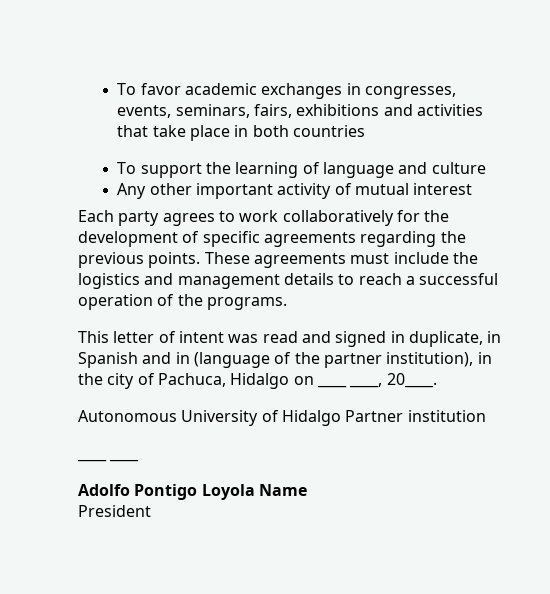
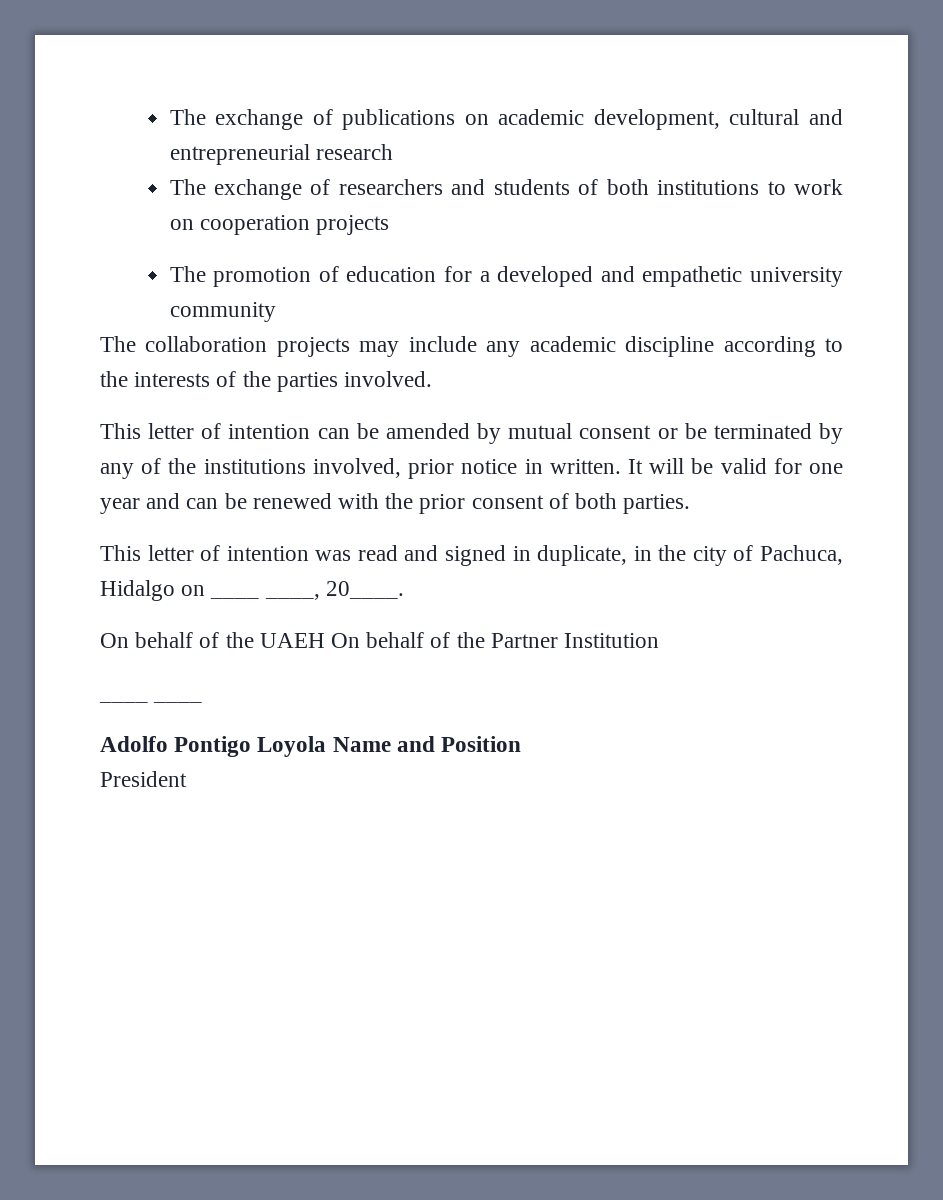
- To favor academic exchanges in congresses, events, seminars, fairs, exhibitions and activities that take place in both countries
- To support the learning of language and culture
- Any other important activity of mutual interest
- Each party agrees to work collaboratively for the development of specific agreements regarding the previous points. These agreements must include the logistics and management details to reach a successful operation of the programs.
- This letter of intent was read and signed in duplicate, in Spanish and in (language of the partner institution), in the city of Pachuca, Hidalgo on ____ ____, 20____.
+ The exchange of publications on academic development, cultural and entrepreneurial research
+ The exchange of researchers and students of both institutions to work on cooperation projects
+ The promotion of education for a developed and empathetic university community
+ The collaboration projects may include any academic discipline according to the interests of the parties involved.
+ This letter of intention can be amended by mutual consent or be terminated by any of the institutions involved, prior notice in written. It will be valid for one year and can be renewed with the prior consent of both parties.
+ This letter of intention was read and signed in duplicate, in the city of Pachuca, Hidalgo on ____ ____, 20____.
- Autonomous University of Hidalgo Partner institution
+ On behalf of the UAEH On behalf of the Partner Institution
- Adolfo Pontigo Loyola Name
+ Adolfo Pontigo Loyola Name and Position

